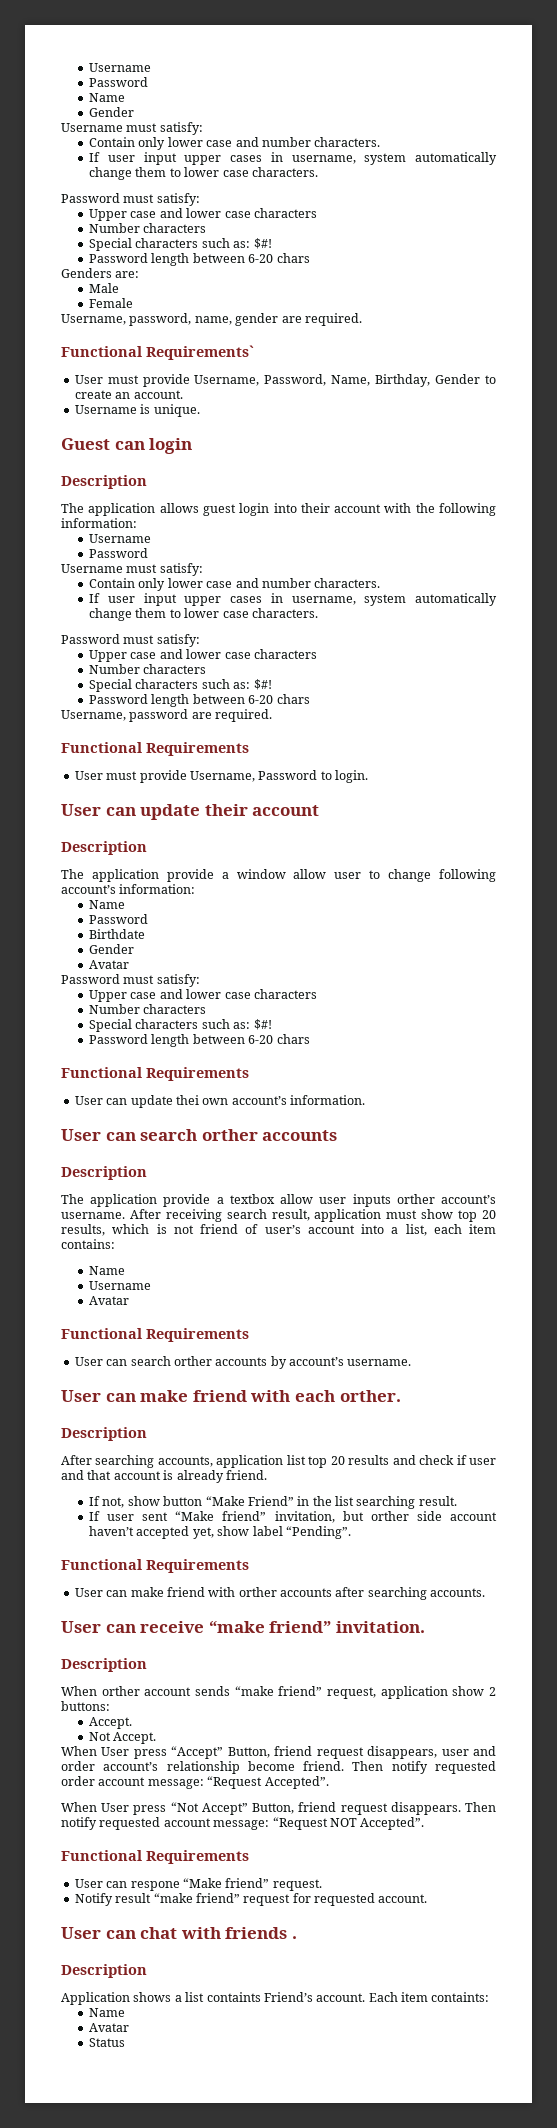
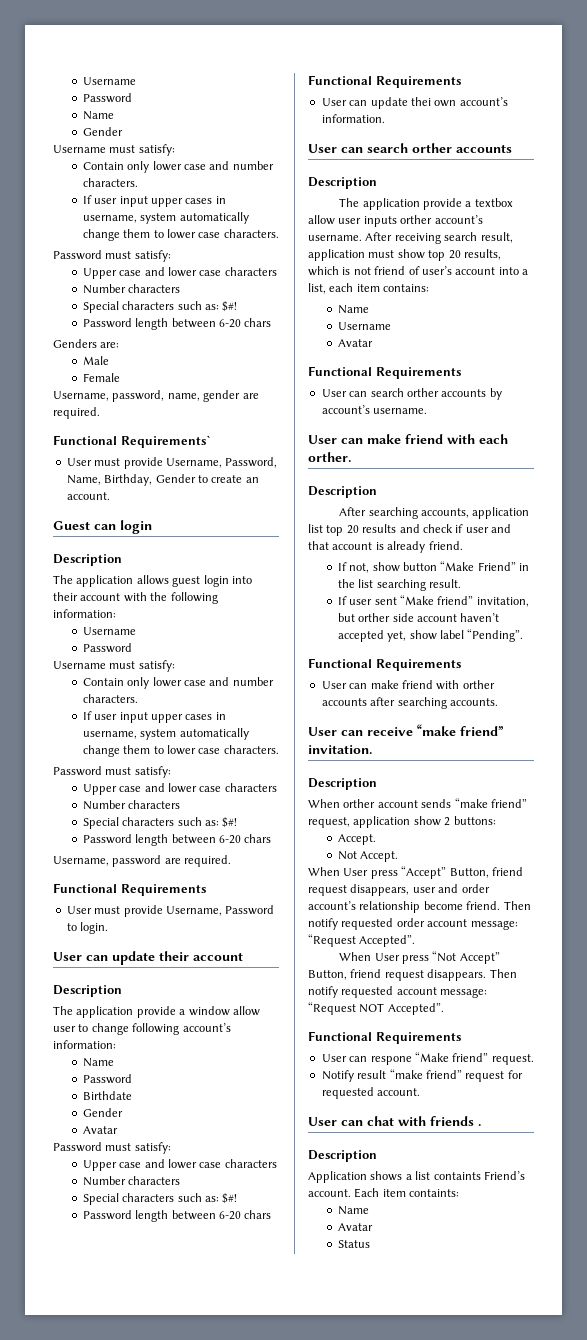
- Username is unique.

